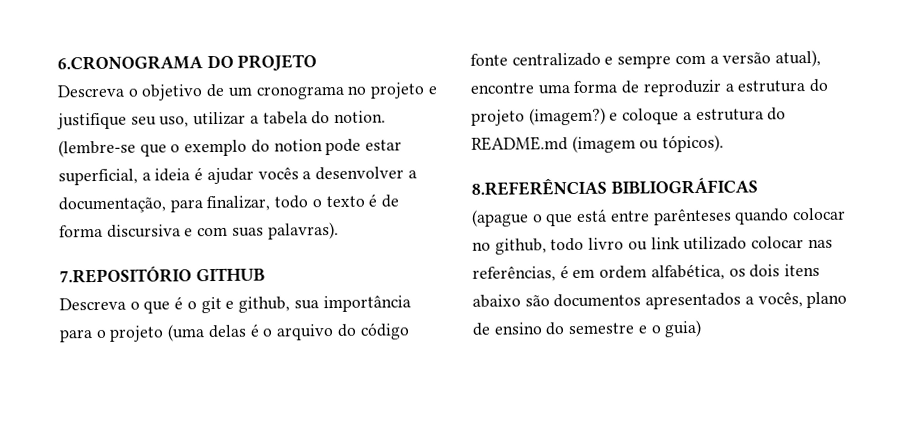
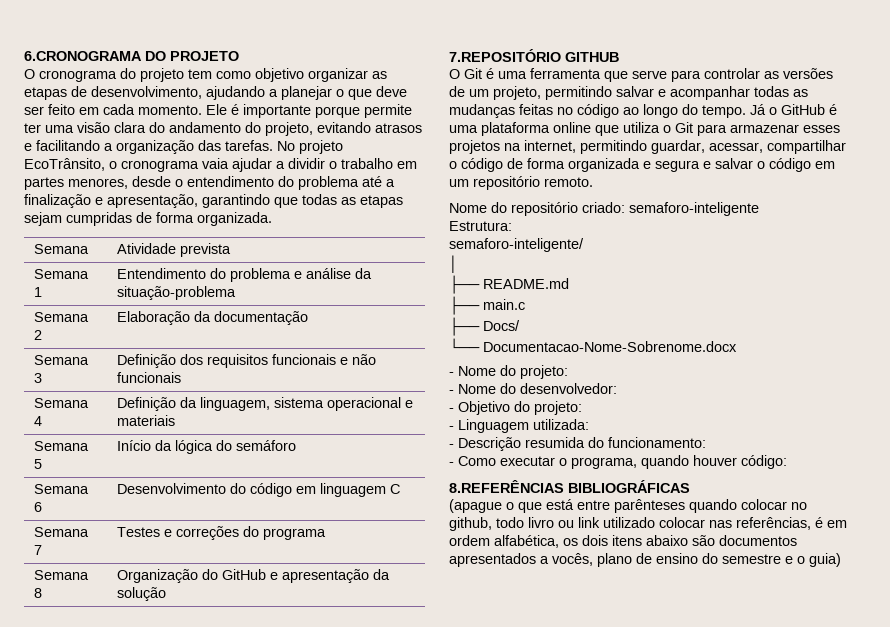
- Descreva o objetivo de um cronograma no projeto e justifique seu uso, utilizar a tabela do notion. (lembre-se que o exemplo do notion pode estar superficial, a ideia é ajudar vocês a desenvolver a documentação, para finalizar, todo o texto é de forma discursiva e com suas palavras).
+ O cronograma do projeto tem como objetivo organizar as etapas de desenvolvimento, ajudando a planejar o que deve ser feito em cada momento. Ele é importante porque permite ter uma visão clara do andamento do projeto, evitando atrasos e facilitando a organização das tarefas. No projeto EcoTrânsito, o cronograma vaia ajudar a dividir o trabalho em partes menores, desde o entendimento do problema até a finalização e apresentação, garantindo que todas as etapas sejam cumpridas de forma organizada.
+ Semana | Atividade prevista
+ Semana 1 | Entendimento do problema e análise da situação-problema
+ Semana 2 | Elaboração da documentação
+ Semana 3 | Definição dos requisitos funcionais e não funcionais
+ Semana 4 | Definição da linguagem, sistema operacional e materiais
+ Semana 5 | Início da lógica do semáforo
+ Semana 6 | Desenvolvimento do código em linguagem C
+ Semana 7 | Testes e correções do programa
+ Semana 8 | Organização do GitHub e apresentação da solução
  7.REPOSITÓRIO GITHUB
- Descreva o que é o git e github, sua importância para o projeto (uma delas é o arquivo do código fonte centralizado e sempre com a versão atual), encontre uma forma de reproduzir a estrutura do projeto (imagem?) e coloque a estrutura do README.md (imagem ou tópicos).
+ O Git é uma ferramenta que serve para controlar as versões de um projeto, permitindo salvar e acompanhar todas as mudanças feitas no código ao longo do tempo. Já o GitHub é uma plataforma online que utiliza o Git para armazenar esses projetos na internet, permitindo guardar, acessar, compartilhar o código de forma organizada e segura e salvar o código em um repositório remoto.
+ Nome do repositório criado: semaforo-inteligente
+ Estrutura:
+ semaforo-inteligente/
+ │
+ ├── README.md
+ ├── main.c
+ ├── Docs/
+ └── Documentacao-Nome-Sobrenome.docx
+ - Nome do projeto:
+ - Nome do desenvolvedor:
+ - Objetivo do projeto:
+ - Linguagem utilizada:
+ - Descrição resumida do funcionamento:
+ - Como executar o programa, quando houver código:

